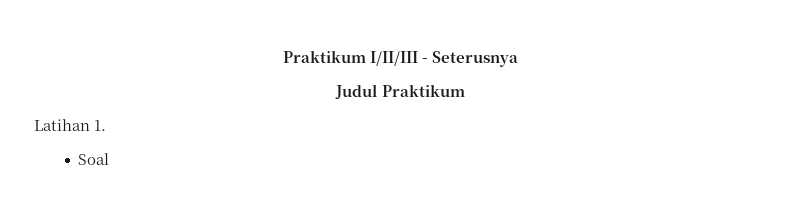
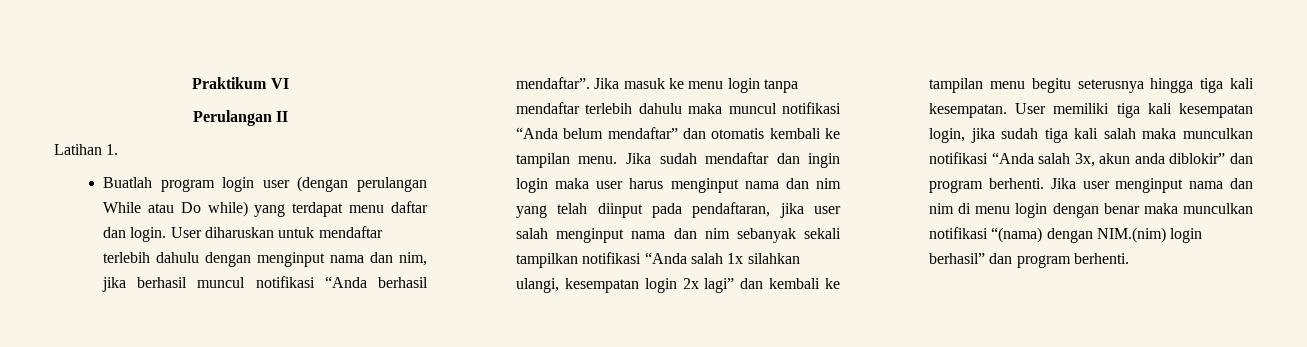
- Praktikum I/II/III - Seterusnya
- Judul Praktikum
+ Praktikum VI
+ Perulangan II
  Latihan 1.
- Soal
+ Buatlah program login user (dengan perulangan While atau Do while) yang terdapat menu daftar dan login. User diharuskan untuk mendaftar terlebih dahulu dengan menginput nama dan nim, jika berhasil muncul notifikasi “Anda berhasil mendaftar”. Jika masuk ke menu login tanpa mendaftar terlebih dahulu maka muncul notifikasi “Anda belum mendaftar” dan otomatis kembali ke tampilan menu. Jika sudah mendaftar dan ingin login maka user harus menginput nama dan nim yang telah diinput pada pendaftaran, jika user salah menginput nama dan nim sebanyak sekali tampilkan notifikasi “Anda salah 1x silahkan ulangi, kesempatan login 2x lagi” dan kembali ke tampilan menu begitu seterusnya hingga tiga kali kesempatan. User memiliki tiga kali kesempatan login, jika sudah tiga kali salah maka munculkan notifikasi “Anda salah 3x, akun anda diblokir” dan program berhenti. Jika user menginput nama dan nim di menu login dengan benar maka munculkan notifikasi “(nama) dengan NIM.(nim) login berhasil” dan program berhenti.

